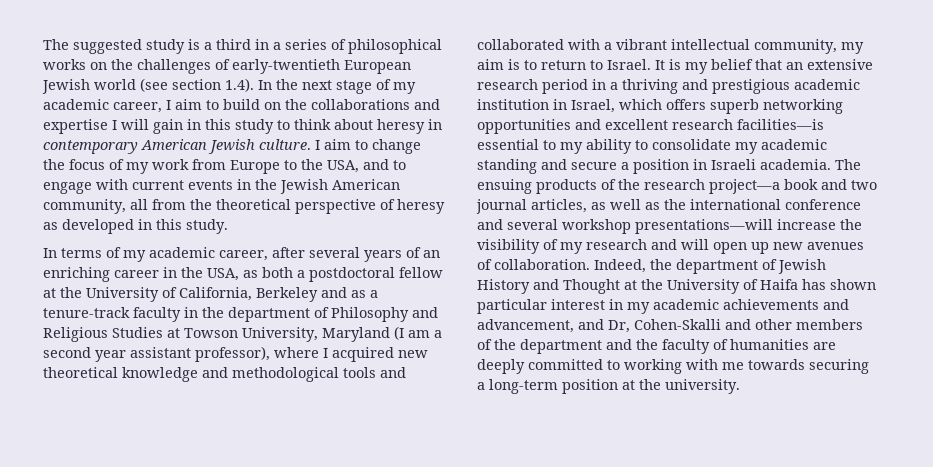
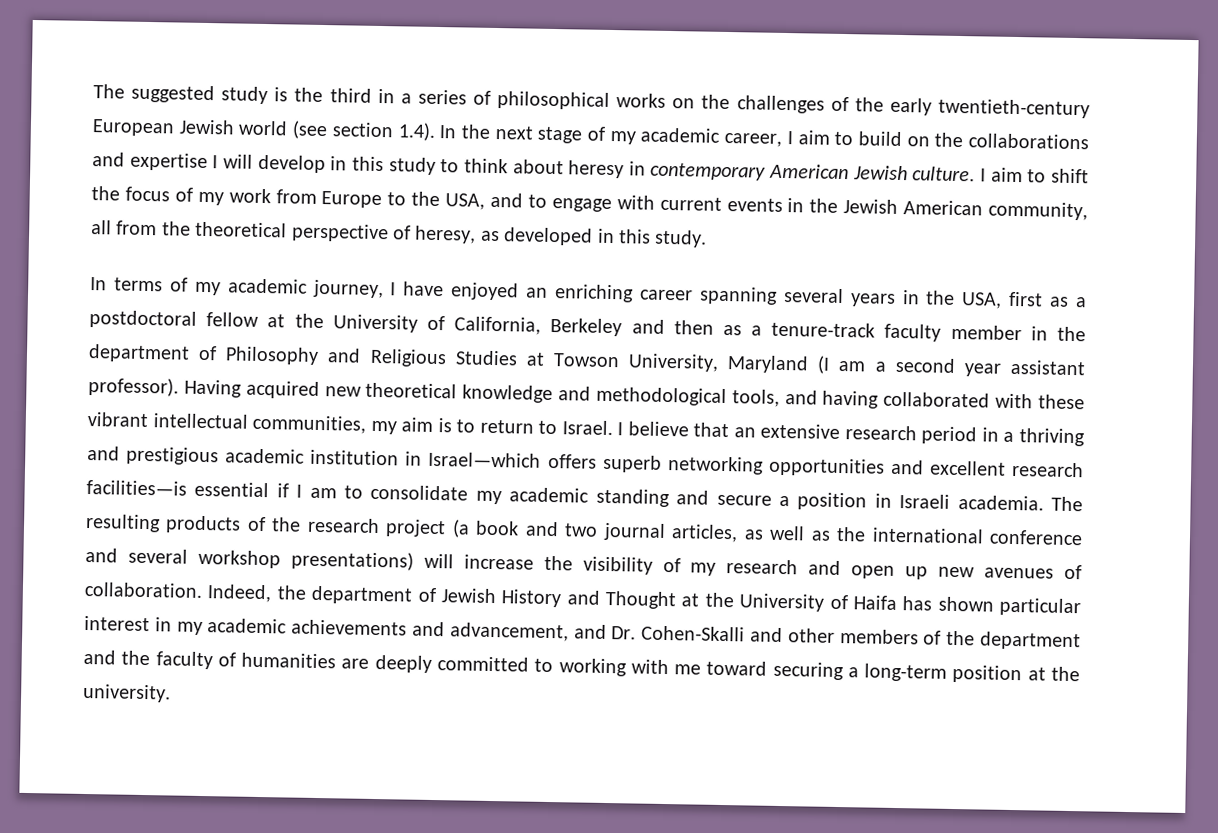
- The suggested study is a third in a series of philosophical works on the challenges of early-twentieth European Jewish world (see section 1.4). In the next stage of my academic career, I aim to build on the collaborations and expertise I will gain in this study to think about heresy in contemporary American Jewish culture.
+ The suggested study is the third in a series of philosophical works on the challenges of the early twentieth-century European Jewish world (see section 1.4). In the next stage of my academic career, I aim to build on the collaborations and expertise I will develop in this study to think about heresy in contemporary American Jewish culture.
- I aim to change the focus of my work from Europe to the USA, and to engage with current events in the Jewish American community, all from the theoretical perspective of heresy as developed in this study.
+ I aim to shift the focus of my work from Europe to the USA, and to engage with current events in the Jewish American community, all from the theoretical perspective of heresy, as developed in this study.
- In terms of my academic career, after several years of an enriching career in the USA, as both a postdoctoral fellow at the University of California, Berkeley and as a tenure-track faculty in the department of Philosophy and Religious Studies at Towson University, Maryland (I am a second year assistant professor), where I acquired new theoretical knowledge and methodological tools and collaborated with a vibrant intellectual community, my aim is to return to Israel.
+ In terms of my academic journey, I have enjoyed an enriching career spanning several years in the USA, first as a postdoctoral fellow at the University of California, Berkeley and then as a tenure-track faculty member in the department of Philosophy and Religious Studies at Towson University, Maryland (I am a second year assistant professor). Having acquired new theoretical knowledge and methodological tools, and having collaborated with these vibrant intellectual communities, my aim is to return to Israel.
- It is my belief that an extensive research period in a thriving and prestigious academic institution in Israel, which offers superb networking opportunities and excellent research facilities—is essential to my ability to consolidate my academic standing and secure a position in Israeli academia.
+ I believe that an extensive research period in a thriving and prestigious academic institution in Israel—which offers superb networking opportunities and excellent research facilities—is essential if I am to consolidate my academic standing and secure a position in Israeli academia.
- The ensuing products of the research project—a book and two journal articles, as well as the international conference and several workshop presentations—will increase the visibility of my research and will open up new avenues of collaboration.
+ The resulting products of the research project (a book and two journal articles, as well as the international conference and several workshop presentations) will increase the visibility of my research and open up new avenues of collaboration.
- Indeed, the department of Jewish History and Thought at the University of Haifa has shown particular interest in my academic achievements and advancement, and Dr, Cohen-Skalli and other members of the department and the faculty of humanities are deeply committed to working with me towards securing a long-term position at the university.
+ Indeed, the department of Jewish History and Thought at the University of Haifa has shown particular interest in my academic achievements and advancement, and Dr. Cohen-Skalli and other members of the department and the faculty of humanities are deeply committed to working with me toward securing a long-term position at the university.

